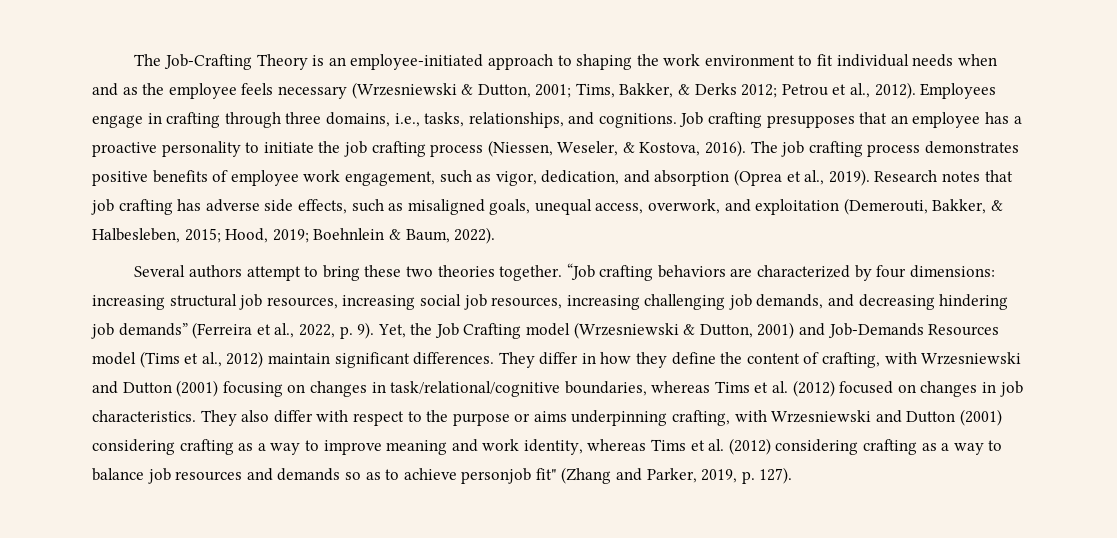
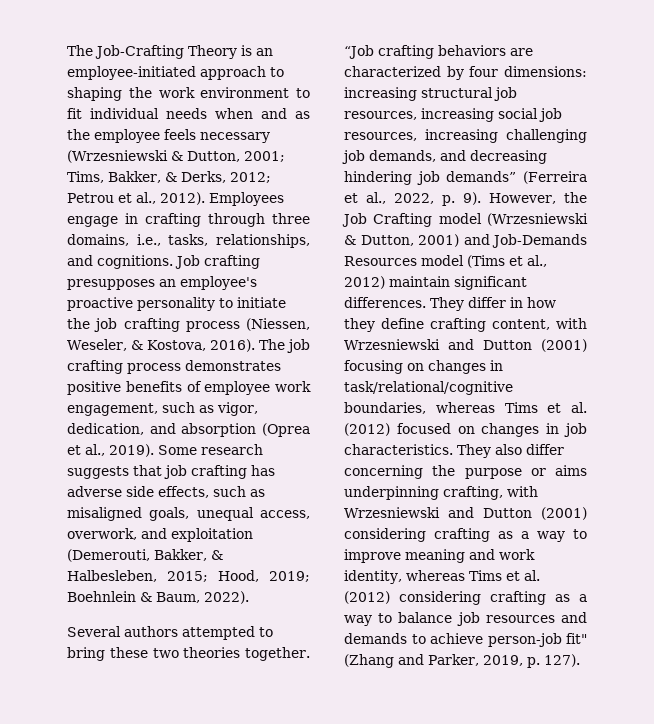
- The Job-Crafting Theory is an employee-initiated approach to shaping the work environment to fit individual needs when and as the employee feels necessary (Wrzesniewski & Dutton, 2001; Tims, Bakker, & Derks 2012; Petrou et al., 2012).
+ The Job-Crafting Theory is an employee-initiated approach to shaping the work environment to fit individual needs when and as the employee feels necessary (Wrzesniewski & Dutton, 2001; Tims, Bakker, & Derks, 2012; Petrou et al., 2012).
- Job crafting presupposes that an employee has a proactive personality to initiate the job crafting process (Niessen, Weseler, & Kostova, 2016).
+ Job crafting presupposes an employee's proactive personality to initiate the job crafting process (Niessen, Weseler, & Kostova, 2016).
- Research notes that job crafting has adverse side effects, such as misaligned goals, unequal access, overwork, and exploitation (Demerouti, Bakker, & Halbesleben, 2015; Hood, 2019; Boehnlein & Baum, 2022).
+ Some research suggests that job crafting has adverse side effects, such as misaligned goals, unequal access, overwork, and exploitation (Demerouti, Bakker, & Halbesleben, 2015; Hood, 2019; Boehnlein & Baum, 2022).
- Several authors attempt to bring these two theories together.
+ Several authors attempted to bring these two theories together.
- Yet, the Job Crafting model (Wrzesniewski & Dutton, 2001) and Job-Demands Resources model (Tims et al., 2012) maintain significant differences.
+ However, the Job Crafting model (Wrzesniewski & Dutton, 2001) and Job-Demands Resources model (Tims et al., 2012) maintain significant differences.
- They differ in how they define the content of crafting, with Wrzesniewski and Dutton (2001) focusing on changes in task/relational/cognitive boundaries, whereas Tims et al. (2012) focused on changes in job characteristics.
+ They differ in how they define crafting content, with Wrzesniewski and Dutton (2001) focusing on changes in task/relational/cognitive boundaries, whereas Tims et al. (2012) focused on changes in job characteristics.
- They also differ with respect to the purpose or aims underpinning crafting, with Wrzesniewski and Dutton (2001) considering crafting as a way to improve meaning and work identity, whereas Tims et al. (2012) considering crafting as a way to balance job resources and demands so as to achieve personjob fit" (Zhang and Parker, 2019, p. 127).
+ They also differ concerning the purpose or aims underpinning crafting, with Wrzesniewski and Dutton (2001) considering crafting as a way to improve meaning and work identity, whereas Tims et al. (2012) considering crafting as a way to balance job resources and demands to achieve person-job fit" (Zhang and Parker, 2019, p. 127).

